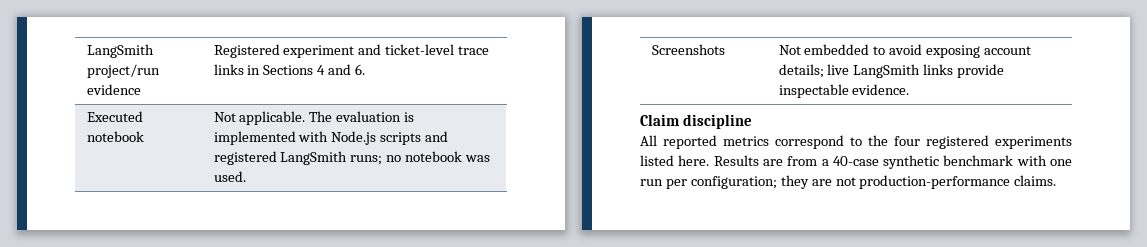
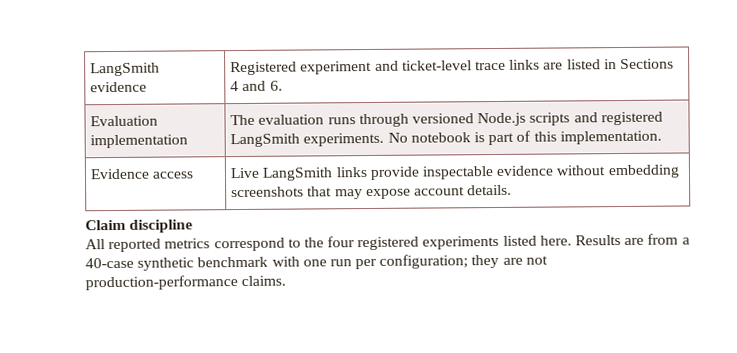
- LangSmith project/run evidence | Registered experiment and ticket-level trace links in Sections 4 and 6.
+ LangSmith evidence | Registered experiment and ticket-level trace links are listed in Sections 4 and 6.
- Executed notebook | Not applicable. The evaluation is implemented with Node.js scripts and registered LangSmith runs; no notebook was used.
- Screenshots | Not embedded to avoid exposing account details; live LangSmith links provide inspectable evidence.
+ Evaluation implementation | The evaluation runs through versioned Node.js scripts and registered LangSmith experiments. No notebook is part of this implementation.
+ Evidence access | Live LangSmith links provide inspectable evidence without embedding screenshots that may expose account details.

